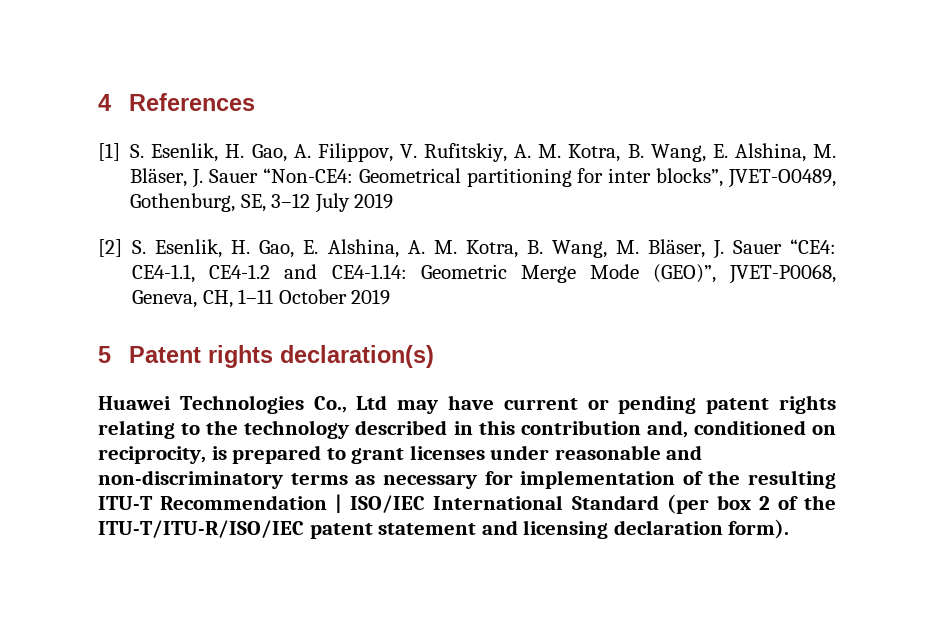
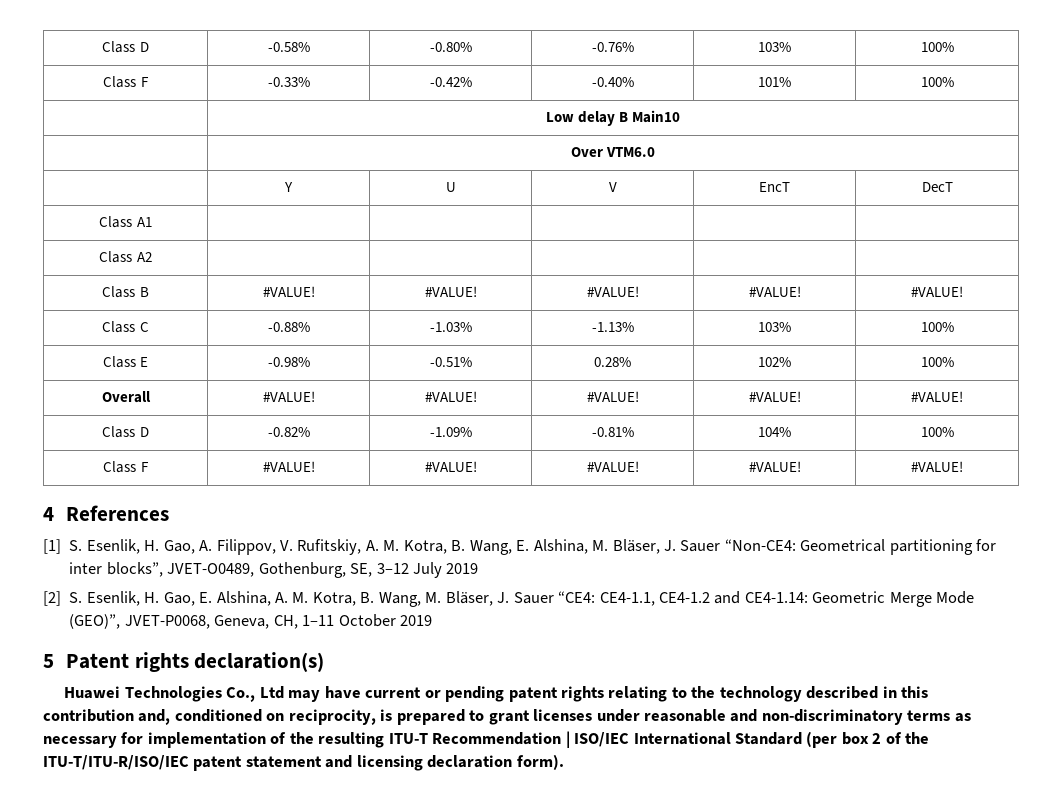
+ Class D | -0.58% | -0.80% | -0.76% | 103% | 100%
+ Class F | -0.33% | -0.42% | -0.40% | 101% | 100%
+ | Low delay B Main10
+ | Over VTM6.0
+ | Y | U | V | EncT | DecT
+ Class A1 | | | | |
+ Class A2 | | | | |
+ Class B | #VALUE! | #VALUE! | #VALUE! | #VALUE! | #VALUE!
+ Class C | -0.88% | -1.03% | -1.13% | 103% | 100%
+ Class E | -0.98% | -0.51% | 0.28% | 102% | 100%
+ Overall | #VALUE! | #VALUE! | #VALUE! | #VALUE! | #VALUE!
+ Class D | -0.82% | -1.09% | -0.81% | 104% | 100%
+ Class F | #VALUE! | #VALUE! | #VALUE! | #VALUE! | #VALUE!

